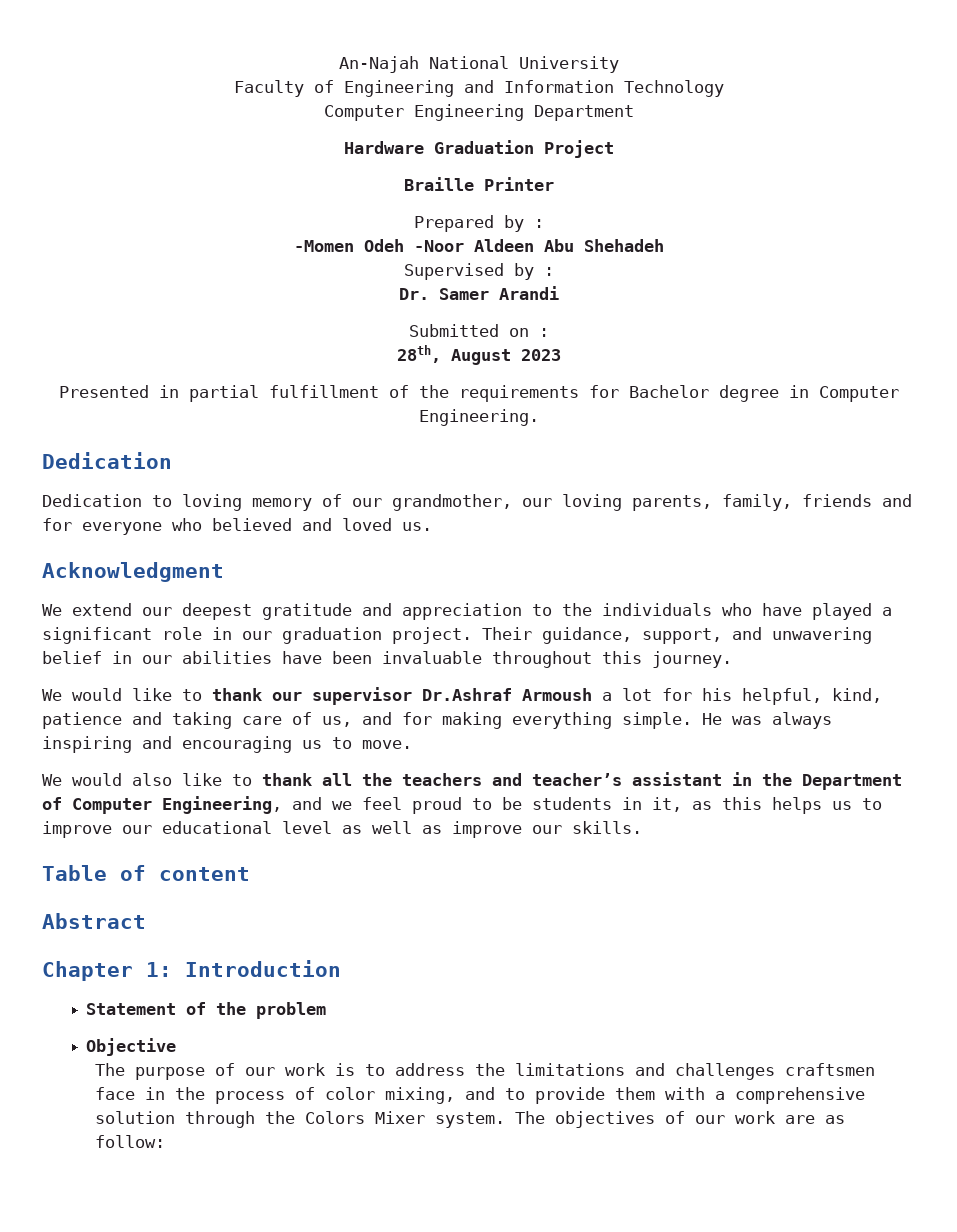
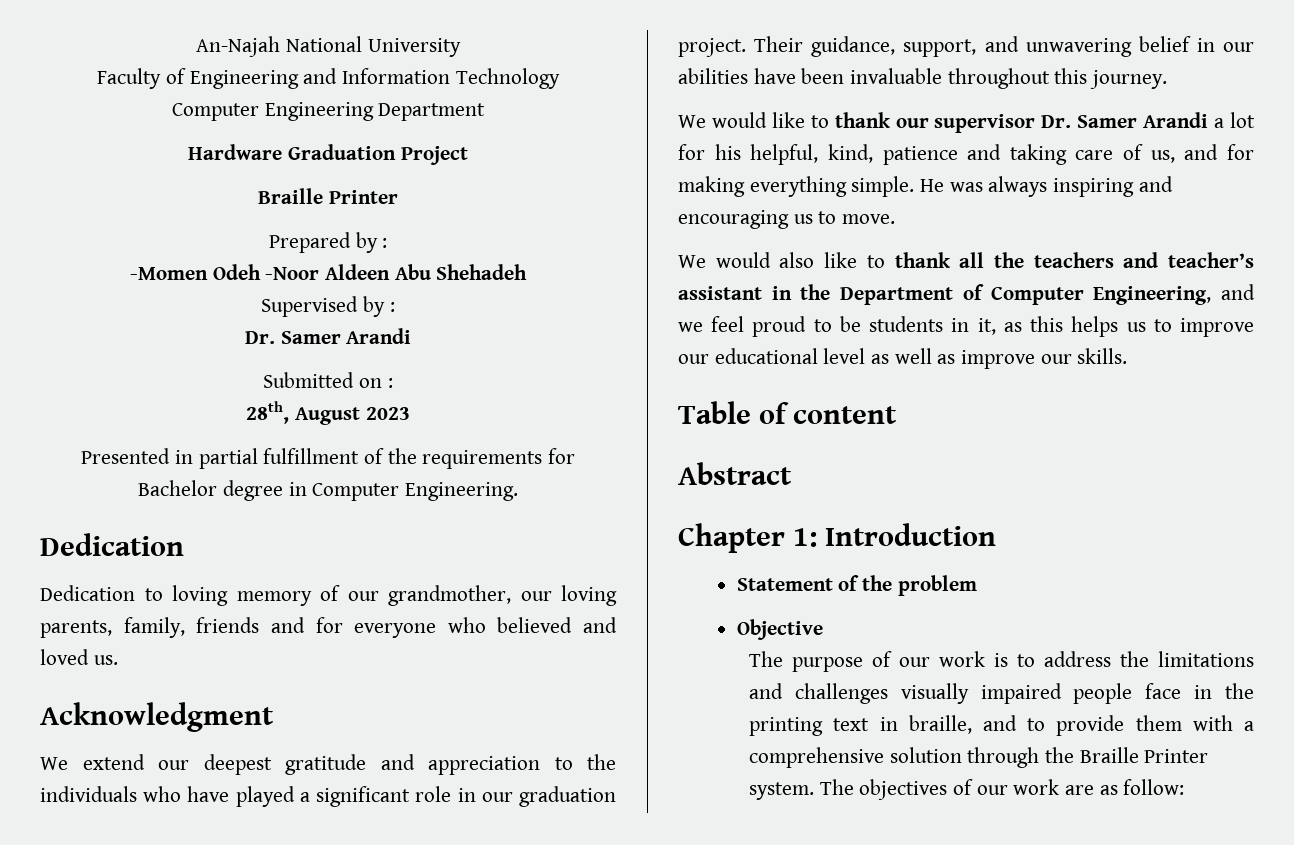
- We would like to thank our supervisor Dr.Ashraf Armoush a lot for his helpful, kind, patience and taking care of us, and for making everything simple.
+ We would like to thank our supervisor Dr. Samer Arandi a lot for his helpful, kind, patience and taking care of us, and for making everything simple.
- The purpose of our work is to address the limitations and challenges craftsmen face in the process of color mixing, and to provide them with a comprehensive solution through the Colors Mixer system.
+ The purpose of our work is to address the limitations and challenges visually impaired people face in the printing text in braille, and to provide them with a comprehensive solution through the Braille Printer system.

